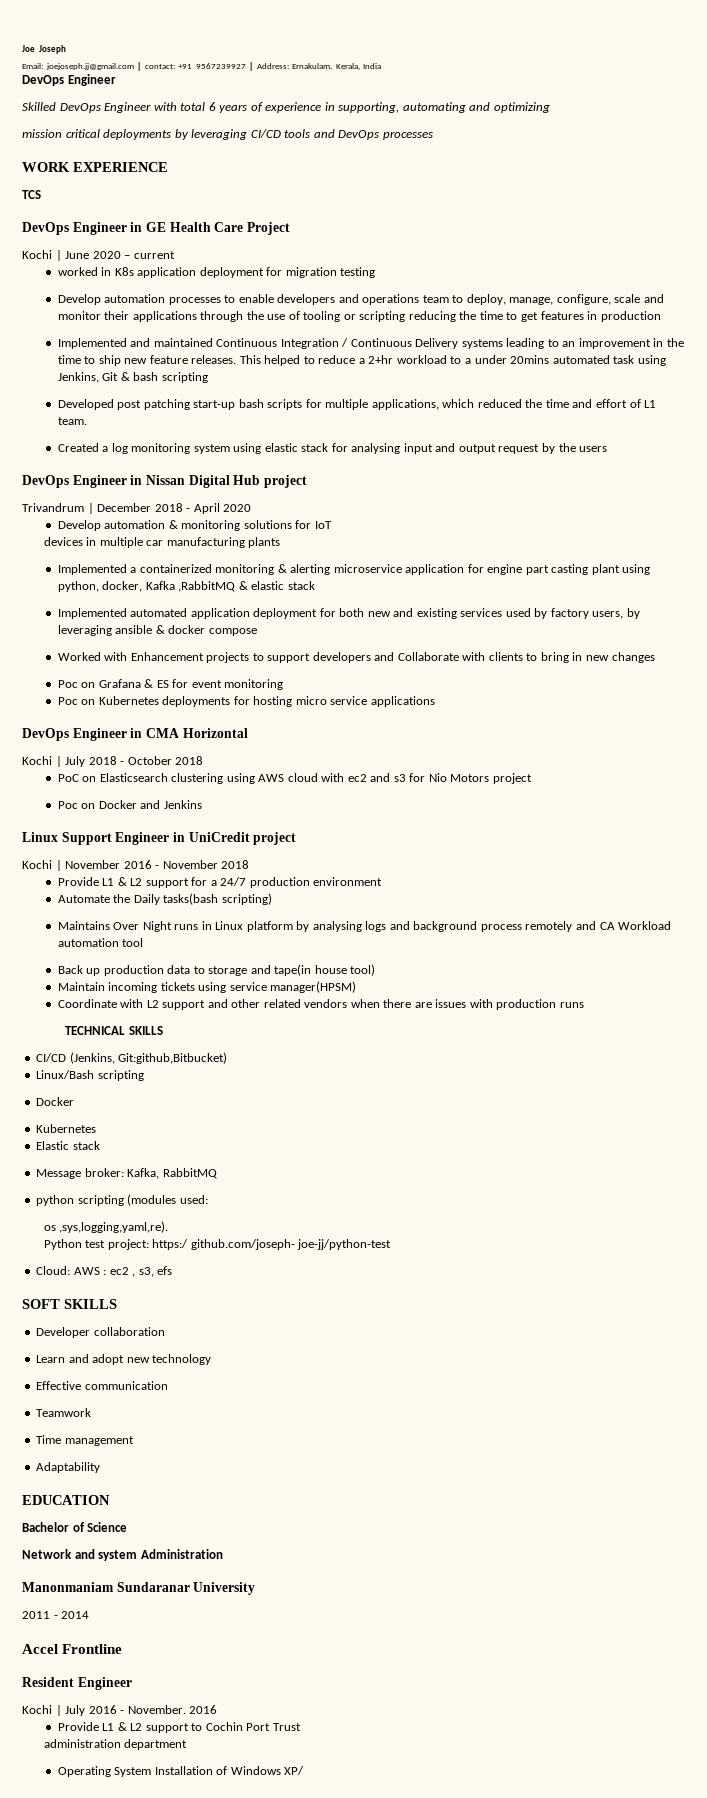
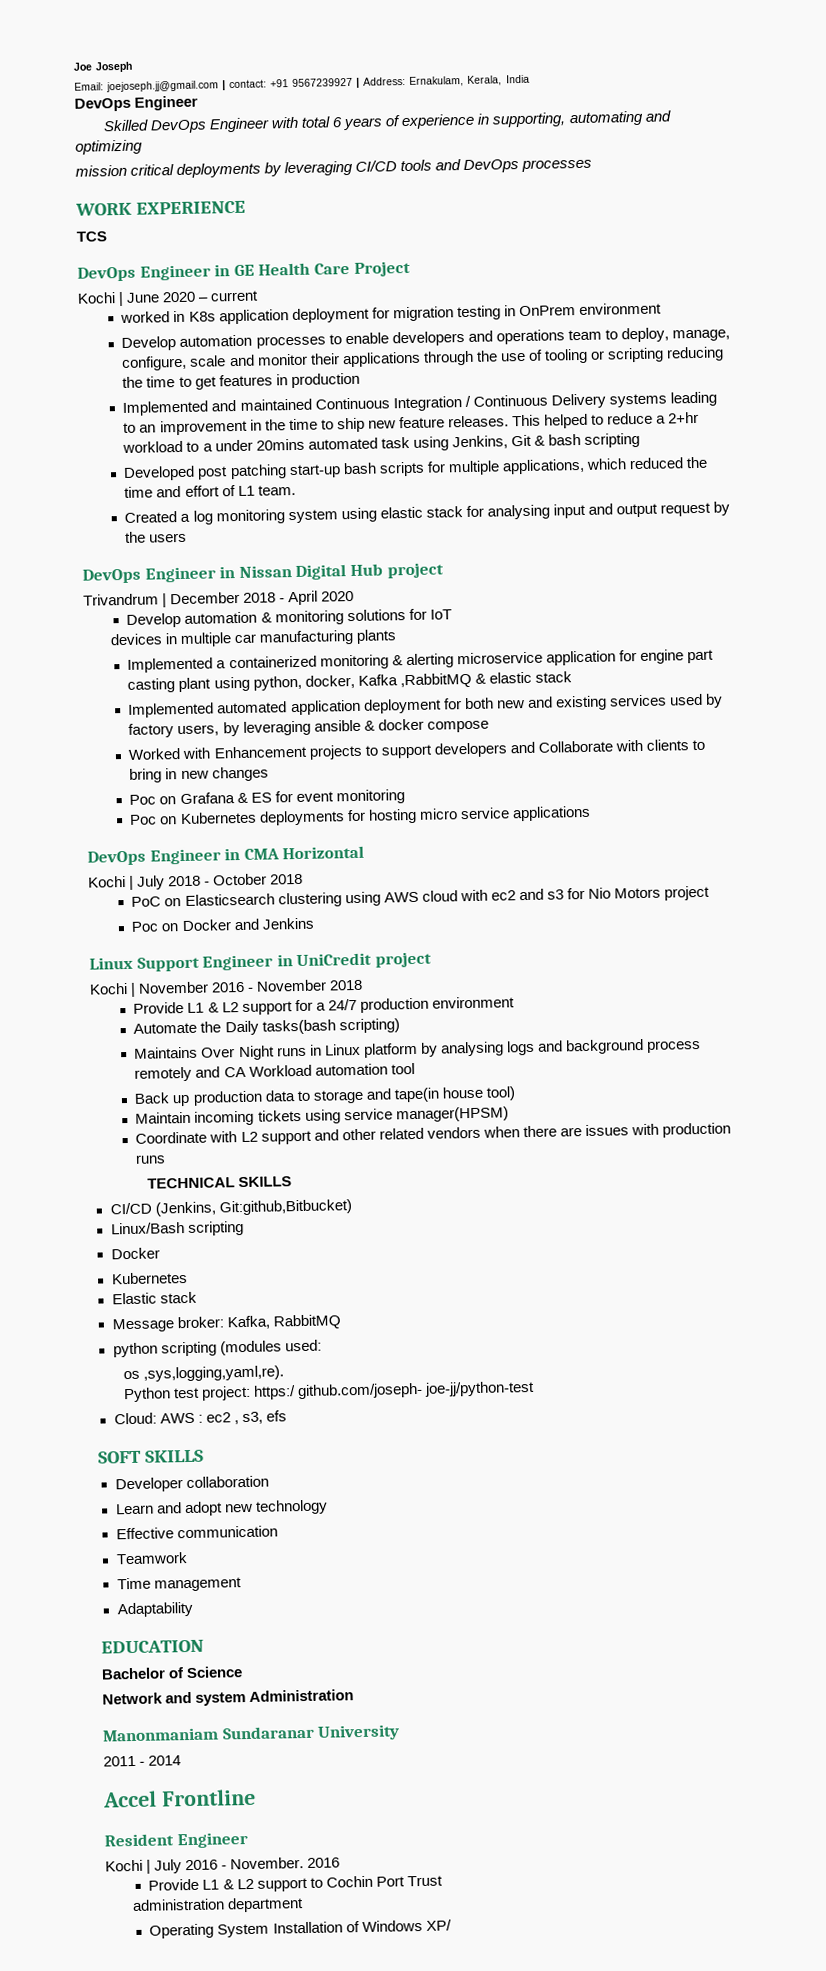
- worked in K8s application deployment for migration testing
+ worked in K8s application deployment for migration testing in OnPrem environment

